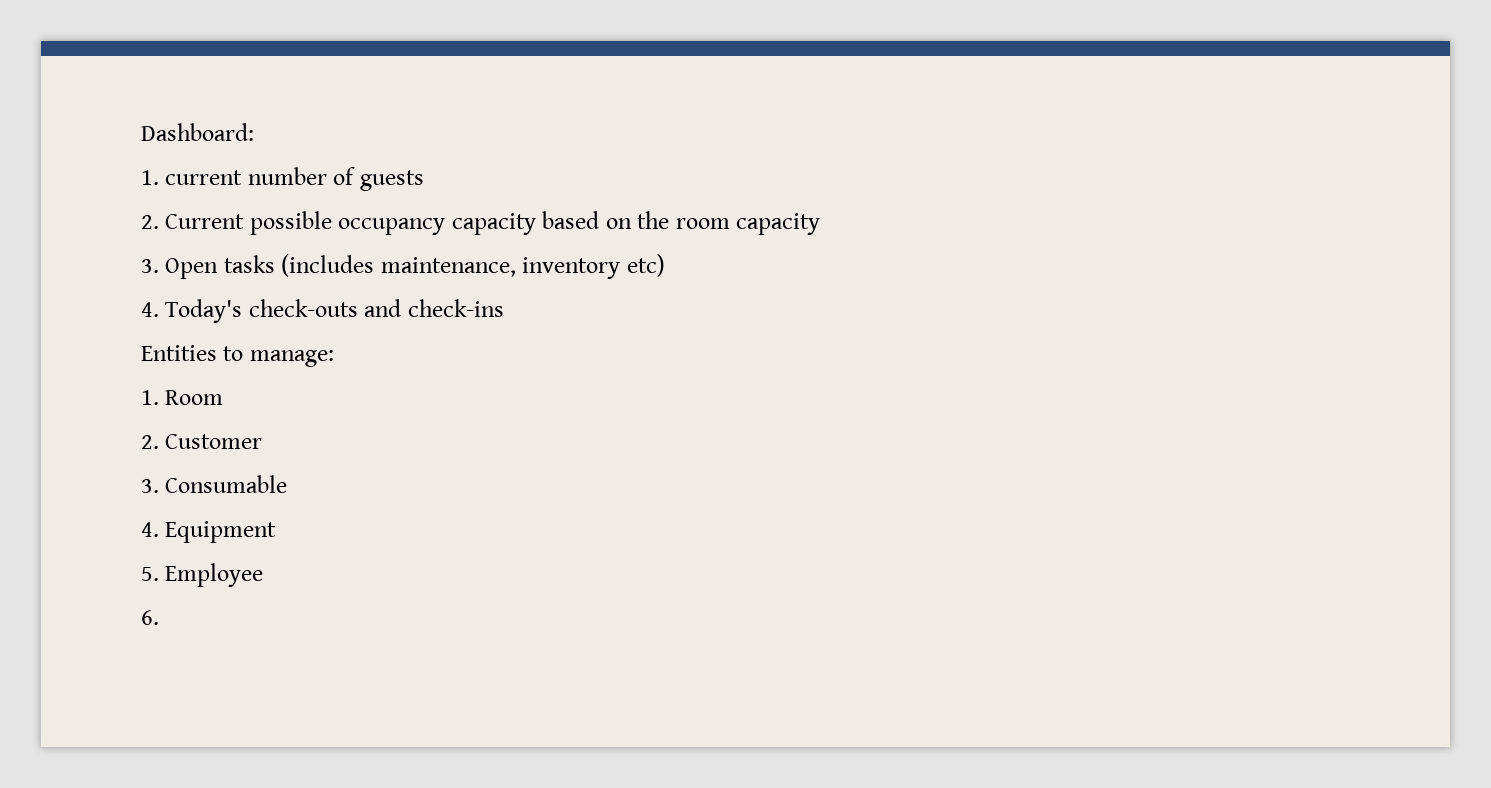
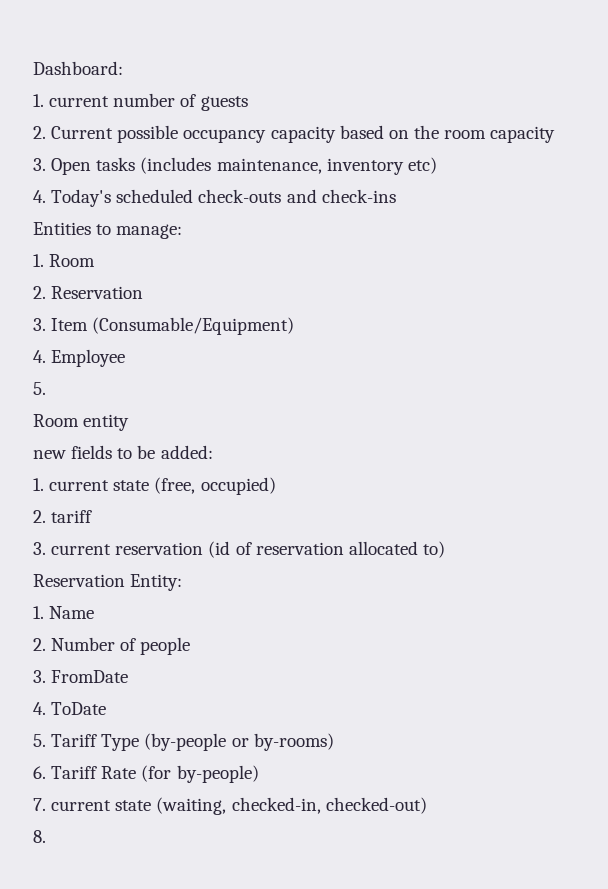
- 4. Today's check-outs and check-ins
+ 4. Today's scheduled check-outs and check-ins
- 2. Customer
- 3. Consumable
- 4. Equipment
- 5. Employee
- 6.
+ 2. Reservation
+ 3. Item (Consumable/Equipment)
+ 4. Employee
+ 5.
+ Room entity
+ new fields to be added:
+ 1. current state (free, occupied)
+ 2. tariff
+ 3. current reservation (id of reservation allocated to)
+ Reservation Entity:
+ 1. Name
+ 2. Number of people
+ 3. FromDate
+ 4. ToDate
+ 5. Tariff Type (by-people or by-rooms)
+ 6. Tariff Rate (for by-people)
+ 7. current state (waiting, checked-in, checked-out)
+ 8.

